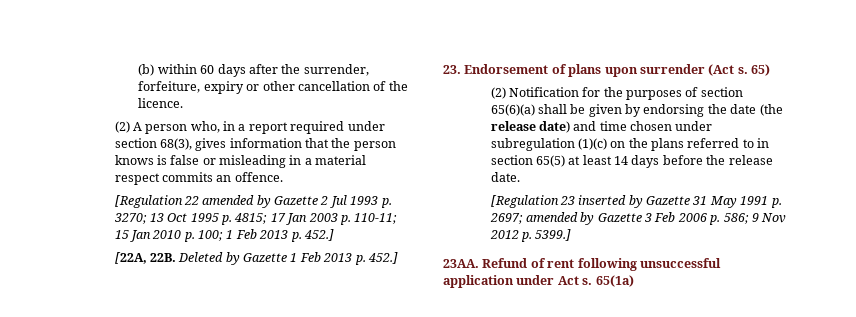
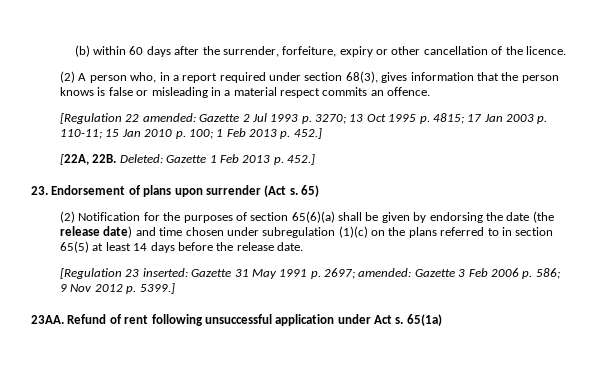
- [Regulation 22 amended by Gazette 2 Jul 1993 p. 3270; 13 Oct 1995 p. 4815; 17 Jan 2003 p. 110-11; 15 Jan 2010 p. 100; 1 Feb 2013 p. 452.]
+ [Regulation 22 amended: Gazette 2 Jul 1993 p. 3270; 13 Oct 1995 p. 4815; 17 Jan 2003 p. 110-11; 15 Jan 2010 p. 100; 1 Feb 2013 p. 452.]
- Deleted by Gazette 1 Feb 2013 p. 452.]
+ Deleted: Gazette 1 Feb 2013 p. 452.]
- [Regulation 23 inserted by Gazette 31 May 1991 p. 2697; amended by Gazette 3 Feb 2006 p. 586; 9 Nov 2012 p. 5399.]
+ [Regulation 23 inserted: Gazette 31 May 1991 p. 2697; amended: Gazette 3 Feb 2006 p. 586; 9 Nov 2012 p. 5399.]

